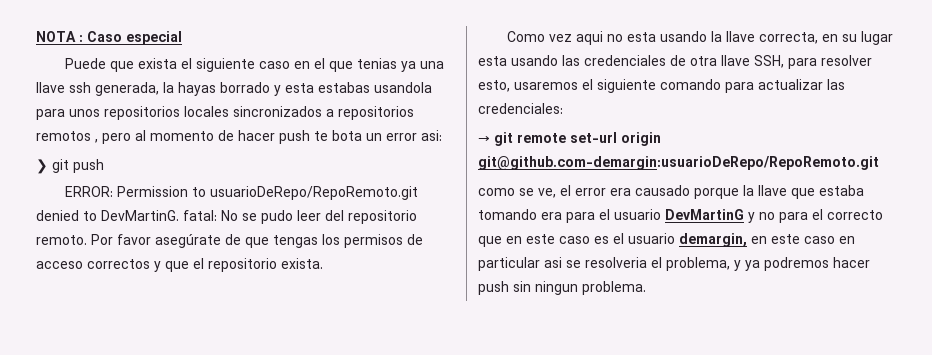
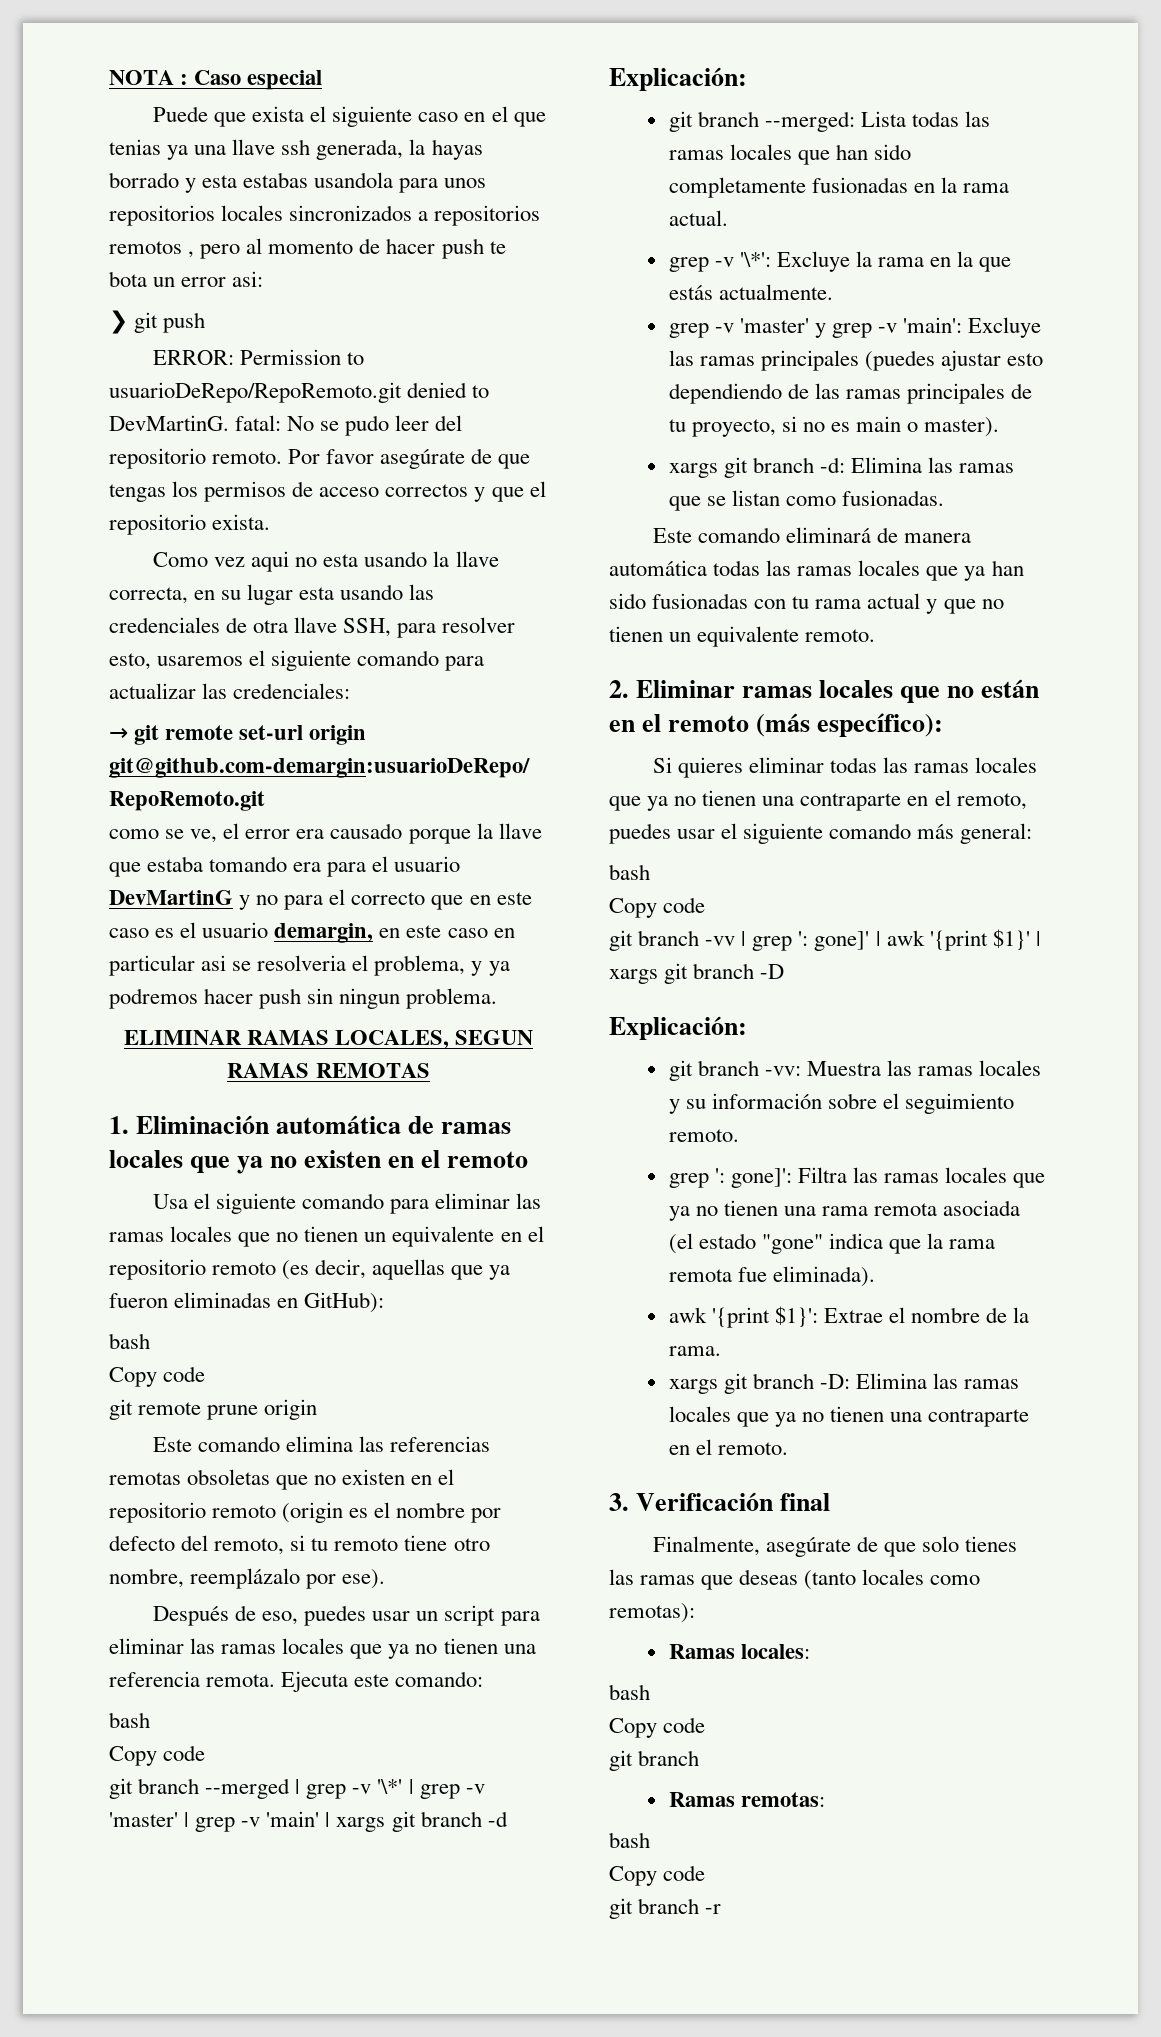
+ ELIMINAR RAMAS LOCALES, SEGUN RAMAS REMOTAS
+ 1. Eliminación automática de ramas locales que ya no existen en el remoto
+ Usa el siguiente comando para eliminar las ramas locales que no tienen un equivalente en el repositorio remoto (es decir, aquellas que ya fueron eliminadas en GitHub):
+ bash
+ Copy code
+ git remote prune origin
+ Este comando elimina las referencias remotas obsoletas que no existen en el repositorio remoto (origin es el nombre por defecto del remoto, si tu remoto tiene otro nombre, reemplázalo por ese).
+ Después de eso, puedes usar un script para eliminar las ramas locales que ya no tienen una referencia remota. Ejecuta este comando:
+ bash
+ Copy code
+ git branch --merged | grep -v '\*' | grep -v 'master' | grep -v 'main' | xargs git branch -d
+ Explicación:
+ git branch --merged: Lista todas las ramas locales que han sido completamente fusionadas en la rama actual.
+ grep -v '\*': Excluye la rama en la que estás actualmente.
+ grep -v 'master' y grep -v 'main': Excluye las ramas principales (puedes ajustar esto dependiendo de las ramas principales de tu proyecto, si no es main o master).
+ xargs git branch -d: Elimina las ramas que se listan como fusionadas.
+ Este comando eliminará de manera automática todas las ramas locales que ya han sido fusionadas con tu rama actual y que no tienen un equivalente remoto.
+ 2. Eliminar ramas locales que no están en el remoto (más específico):
+ Si quieres eliminar todas las ramas locales que ya no tienen una contraparte en el remoto, puedes usar el siguiente comando más general:
+ bash
+ Copy code
+ git branch -vv | grep ': gone]' | awk '{print $1}' | xargs git branch -D
+ Explicación:
+ git branch -vv: Muestra las ramas locales y su información sobre el seguimiento remoto.
+ grep ': gone]': Filtra las ramas locales que ya no tienen una rama remota asociada (el estado "gone" indica que la rama remota fue eliminada).
+ awk '{print $1}': Extrae el nombre de la rama.
+ xargs git branch -D: Elimina las ramas locales que ya no tienen una contraparte en el remoto.
+ 3. Verificación final
+ Finalmente, asegúrate de que solo tienes las ramas que deseas (tanto locales como remotas):
+ Ramas locales:
+ bash
+ Copy code
+ git branch
+ Ramas remotas:
+ bash
+ Copy code
+ git branch -r

